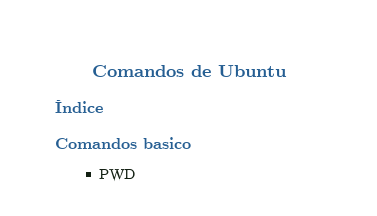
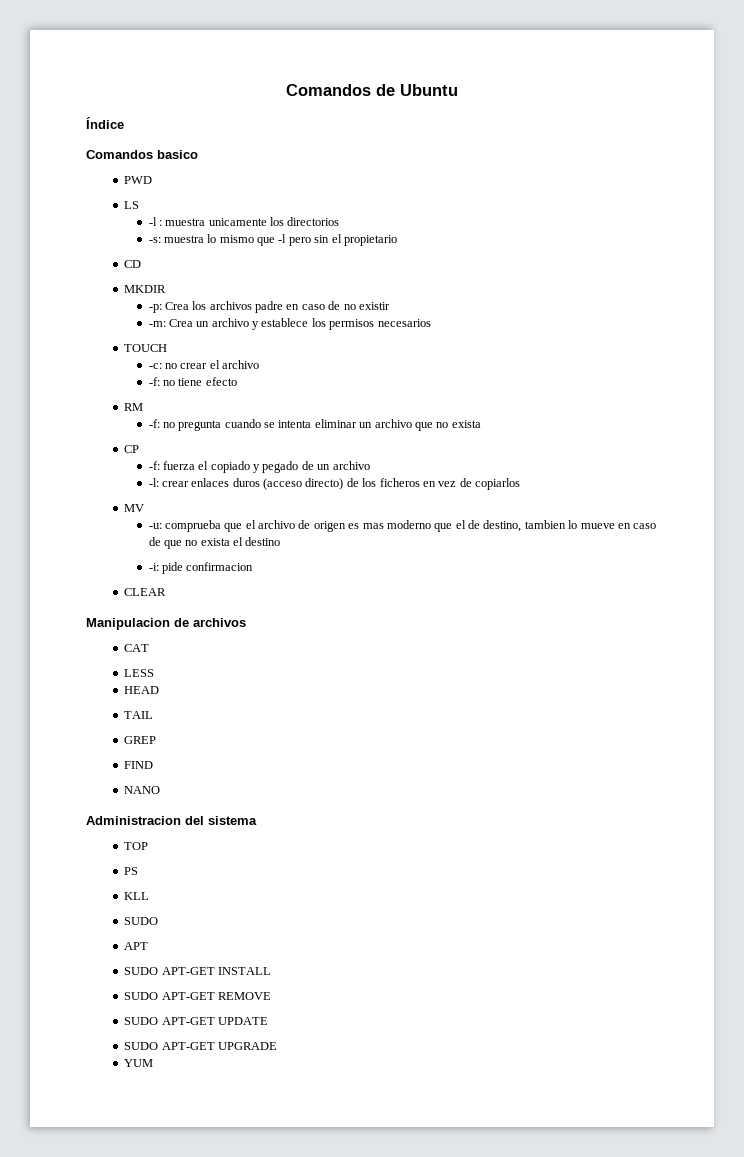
+ LS
+ -l : muestra unicamente los directorios
+ -s: muestra lo mismo que -l pero sin el propietario
+ CD
+ MKDIR
+ -p: Crea los archivos padre en caso de no existir
+ -m: Crea un archivo y establece los permisos necesarios
+ TOUCH
+ -c: no crear el archivo
+ -f: no tiene efecto
+ RM
+ -f: no pregunta cuando se intenta eliminar un archivo que no exista
+ CP
+ -f: fuerza el copiado y pegado de un archivo
+ -l: crear enlaces duros (acceso directo) de los ficheros en vez de copiarlos
+ MV
+ -u: comprueba que el archivo de origen es mas moderno que el de destino, tambien lo mueve en caso de que no exista el destino
+ -i: pide confirmacion
+ CLEAR
+ Manipulacion de archivos
+ CAT
+ LESS
+ HEAD
+ TAIL
+ GREP
+ FIND
+ NANO
+ Administracion del sistema
+ TOP
+ PS
+ KLL
+ SUDO
+ APT
+ SUDO APT-GET INSTALL
+ SUDO APT-GET REMOVE
+ SUDO APT-GET UPDATE
+ SUDO APT-GET UPGRADE
+ YUM

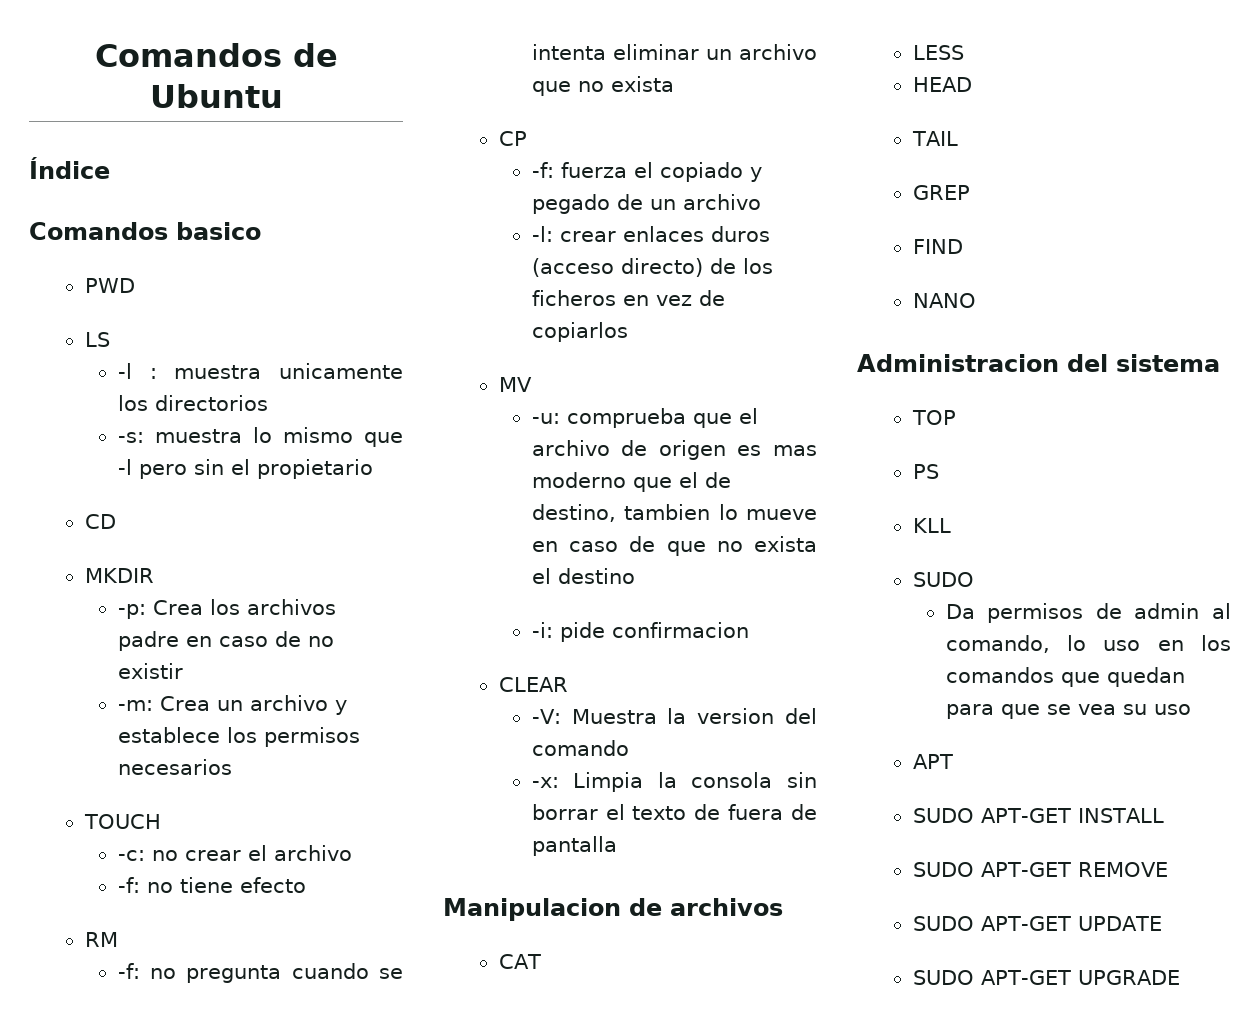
+ -V: Muestra la version del comando
+ -x: Limpia la consola sin borrar el texto de fuera de pantalla
+ Da permisos de admin al comando, lo uso en los comandos que quedan para que se vea su uso
- YUM

